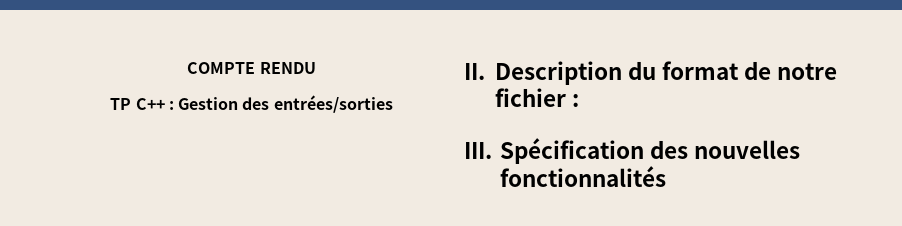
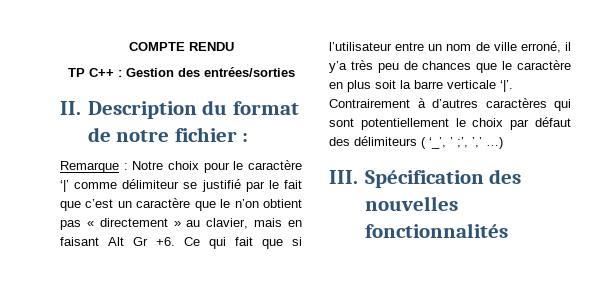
+ Remarque : Notre choix pour le caractère ‘|’ comme délimiteur se justifié par le fait que c’est un caractère que le n’on obtient pas « directement » au clavier, mais en faisant Alt Gr +6. Ce qui fait que si l’utilisateur entre un nom de ville erroné, il y’a très peu de chances que le caractère en plus soit la barre verticale ‘|’. Contrairement à d’autres caractères qui sont potentiellement le choix par défaut des délimiteurs ( ‘_’, ’ ;’, ’,’ …)

